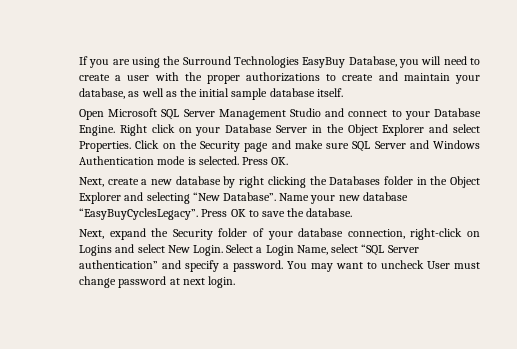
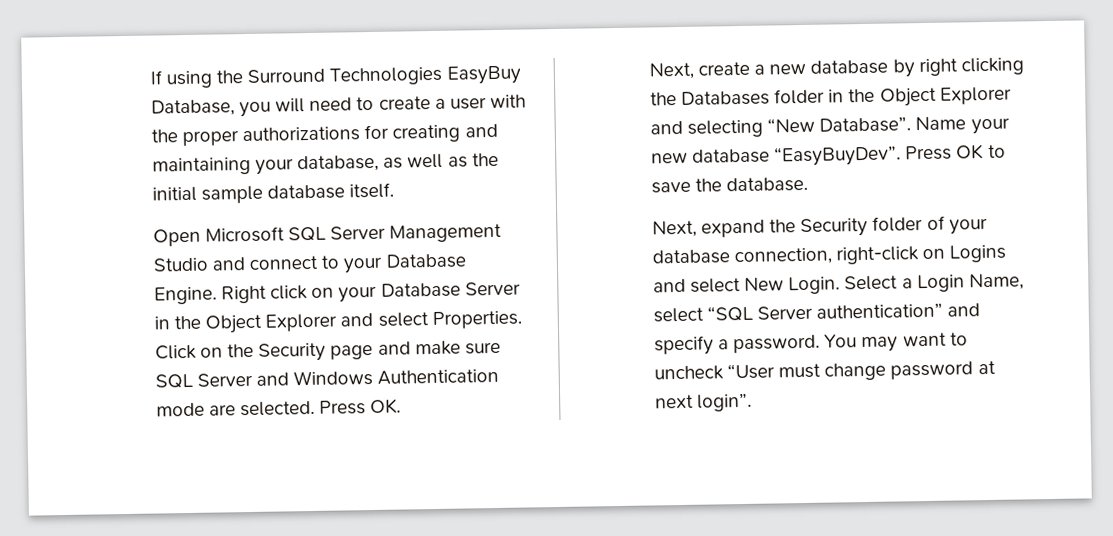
- If you are using the Surround Technologies EasyBuy Database, you will need to create a user with the proper authorizations to create and maintain your database, as well as the initial sample database itself.
+ If using the Surround Technologies EasyBuy Database, you will need to create a user with the proper authorizations for creating and maintaining your database, as well as the initial sample database itself.
- Click on the Security page and make sure SQL Server and Windows Authentication mode is selected.
+ Click on the Security page and make sure SQL Server and Windows Authentication mode are selected.
- Name your new database “EasyBuyCyclesLegacy”.
+ Name your new database “EasyBuyDev”.
- You may want to uncheck User must change password at next login.
+ You may want to uncheck “User must change password at next login”.

